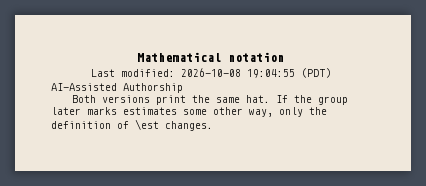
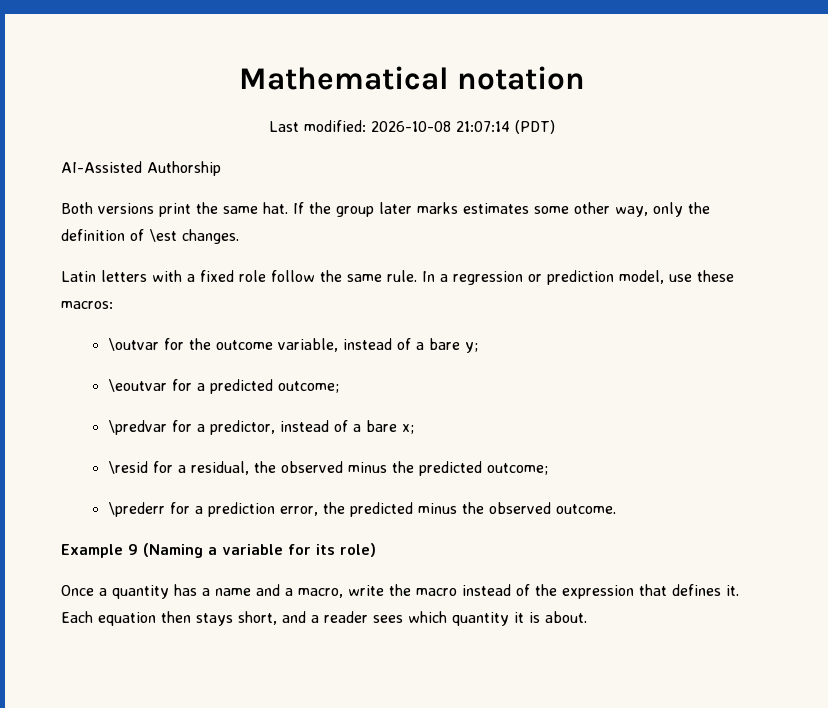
- Last modified: 2026-10-08 19:04:55 (PDT)
+ Last modified: 2026-10-08 21:07:14 (PDT)
+ Latin letters with a fixed role follow the same rule. In a regression or prediction model, use these macros:
+ \outvar for the outcome variable, instead of a bare y;
+ \eoutvar for a predicted outcome;
+ \predvar for a predictor, instead of a bare x;
+ \resid for a residual, the observed minus the predicted outcome;
+ \prederr for a prediction error, the predicted minus the observed outcome.
+ Example 9 (Naming a variable for its role)
+ Once a quantity has a name and a macro, write the macro instead of the expression that defines it. Each equation then stays short, and a reader sees which quantity it is about.

